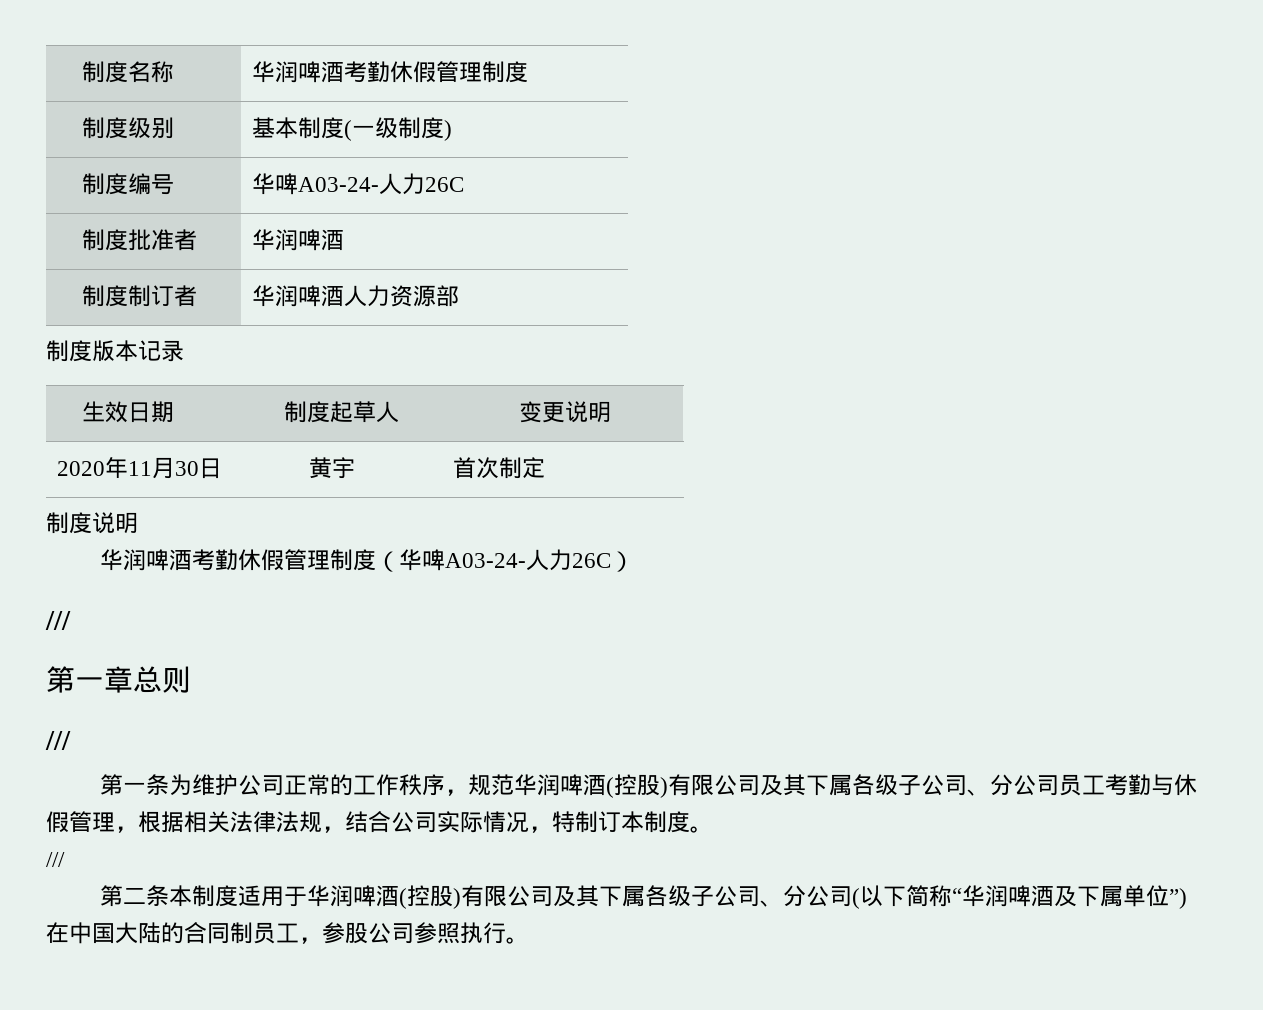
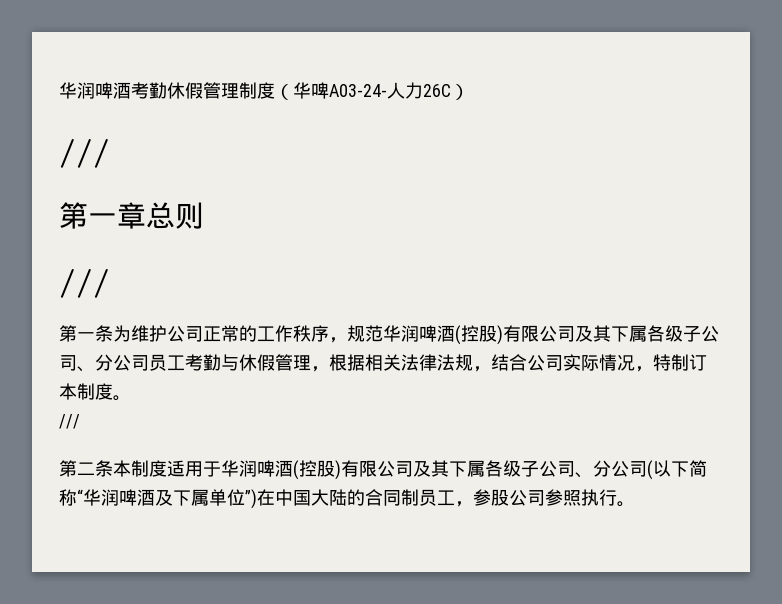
- 制度名称 | 华润啤酒考勤休假管理制度
- 制度级别 | 基本制度(一级制度)
- 制度编号 | 华啤A03-24-人力26C
- 制度批准者 | 华润啤酒
- 制度制订者 | 华润啤酒人力资源部
- 制度版本记录
- 生效日期 | 制度起草人 | 变更说明
- 2020年11月30日 | 黄宇 | 首次制定
- 制度说明

